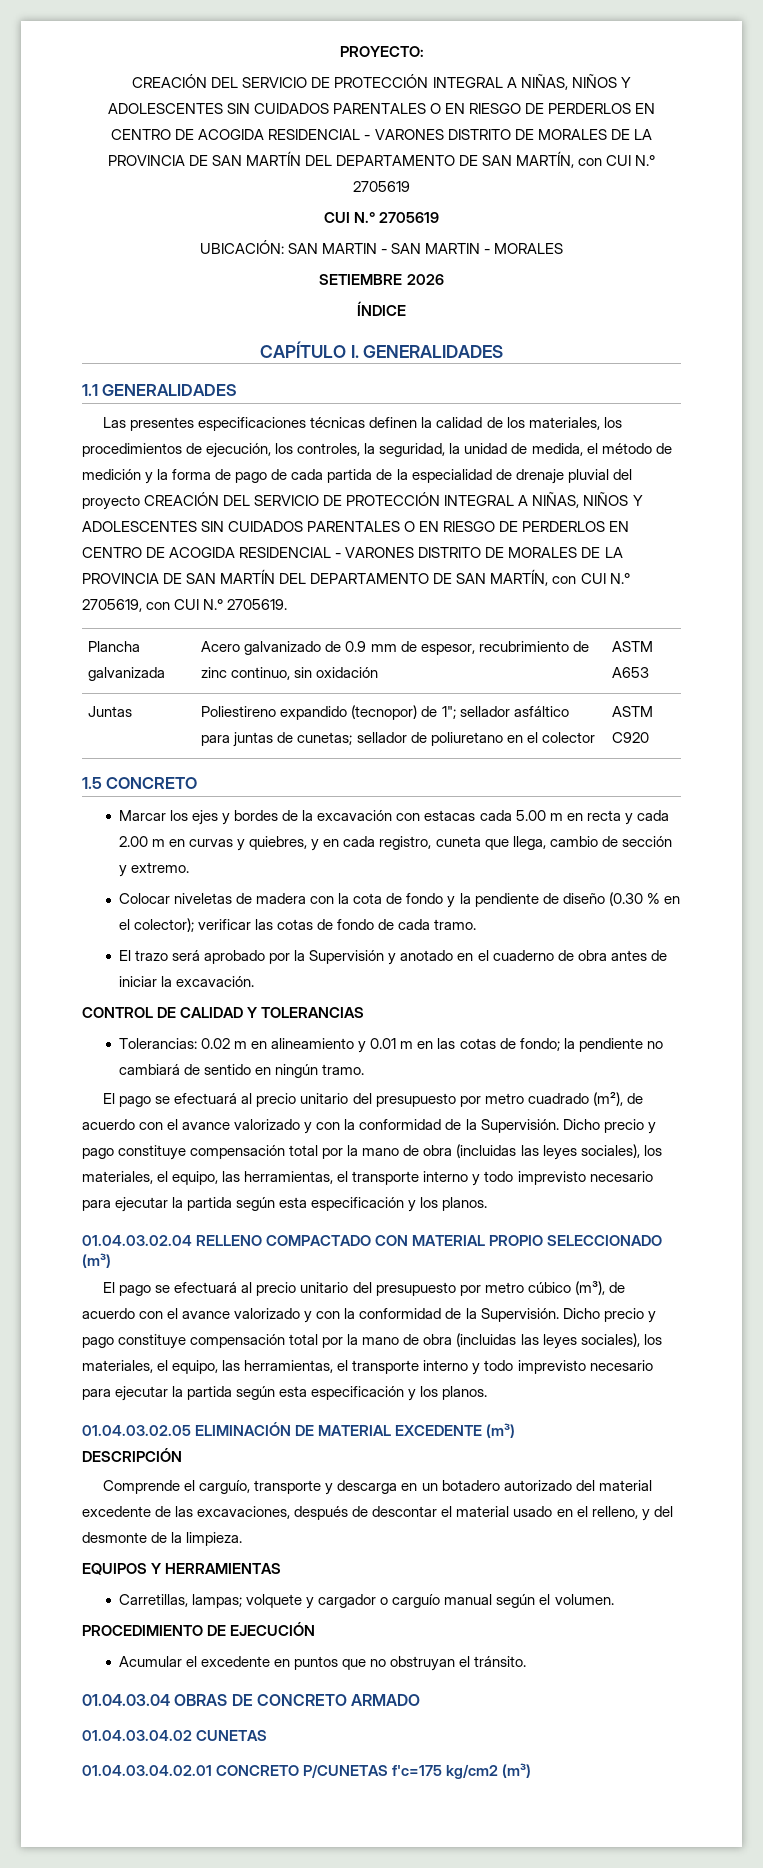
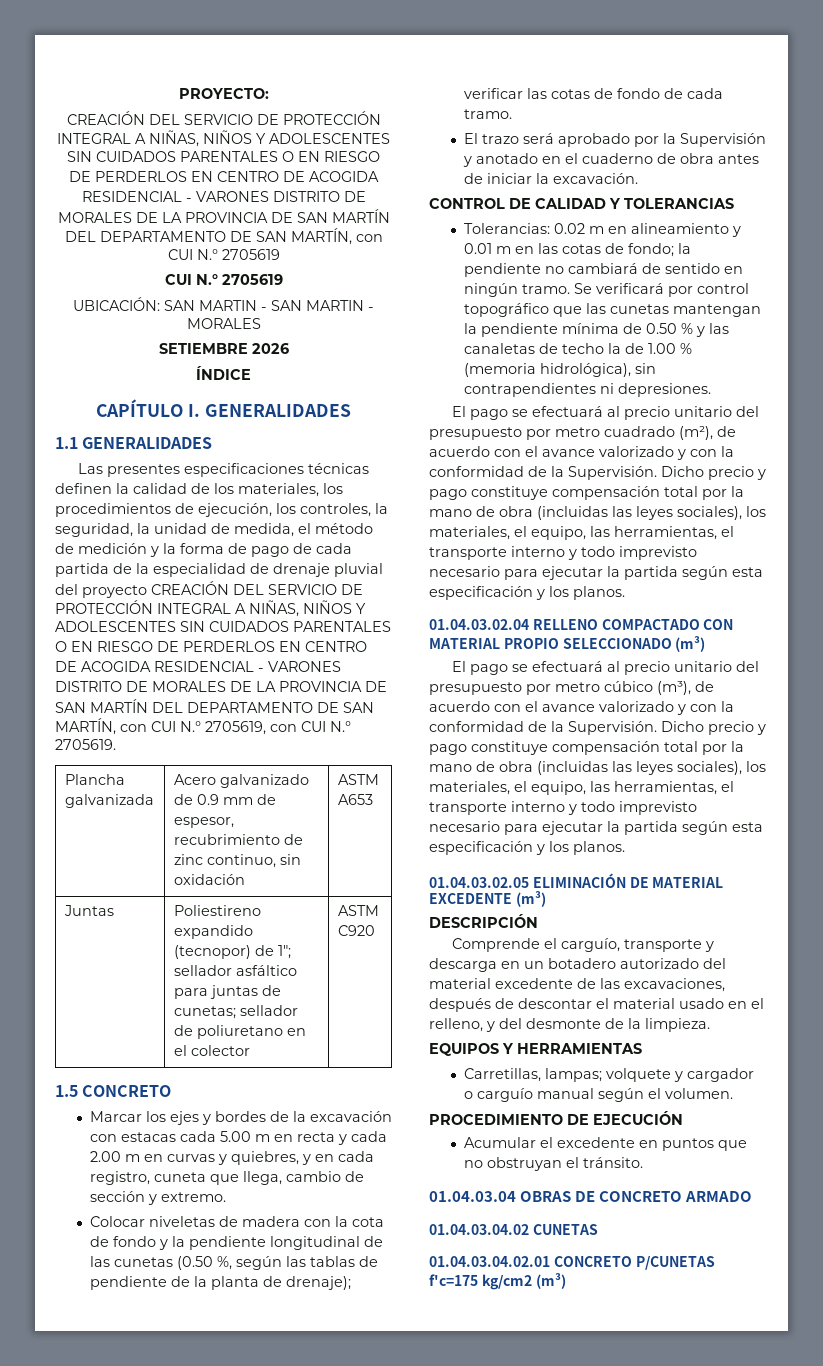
- Colocar niveletas de madera con la cota de fondo y la pendiente de diseño (0.30 % en el colector); verificar las cotas de fondo de cada tramo.
+ Colocar niveletas de madera con la cota de fondo y la pendiente longitudinal de las cunetas (0.50 %, según las tablas de pendiente de la planta de drenaje); verificar las cotas de fondo de cada tramo.
+ Se verificará por control topográfico que las cunetas mantengan la pendiente mínima de 0.50 % y las canaletas de techo la de 1.00 % (memoria hidrológica), sin contrapendientes ni depresiones.

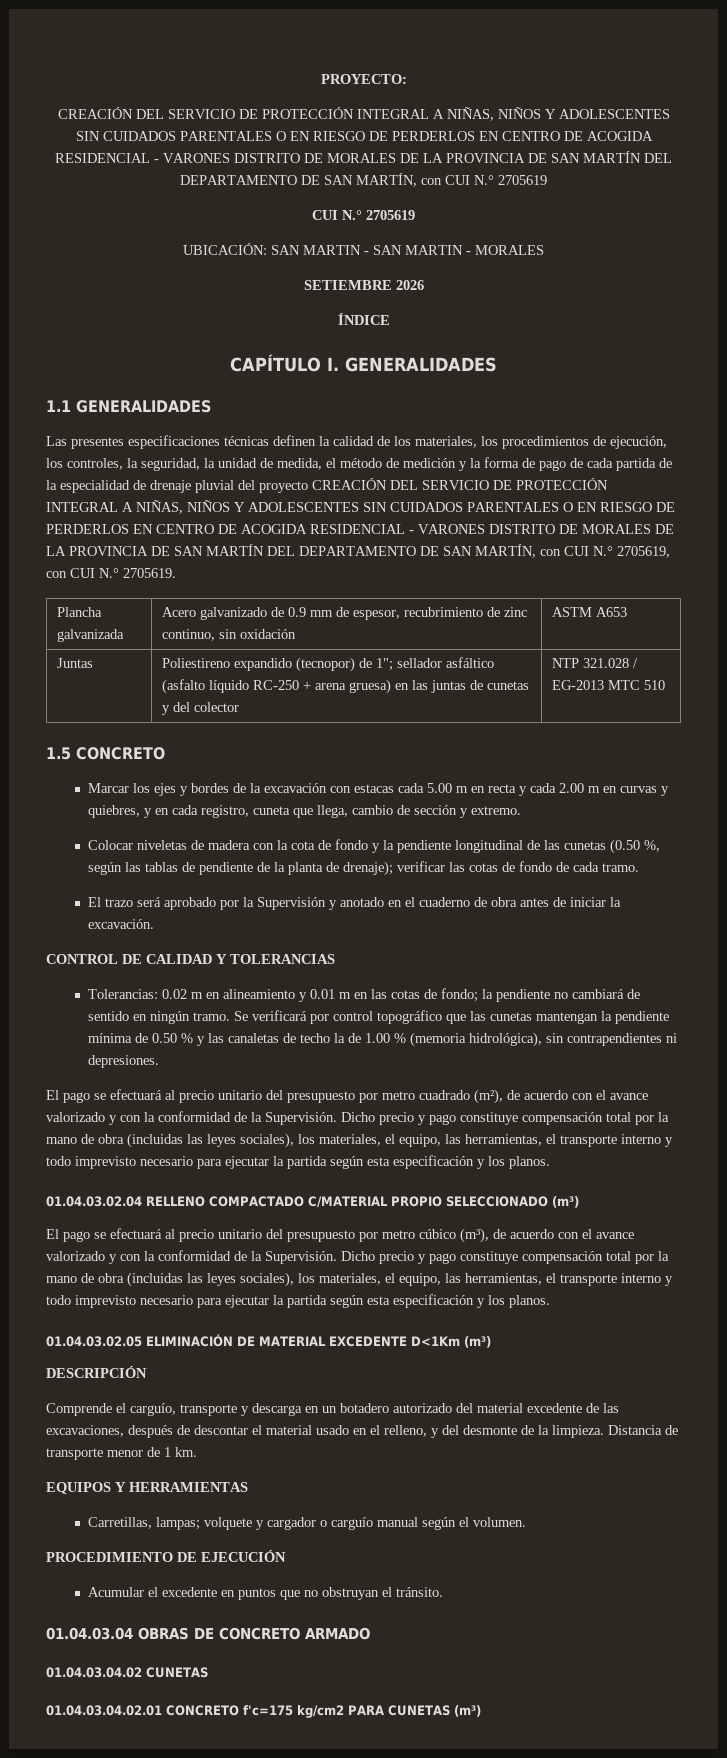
- Juntas | Poliestireno expandido (tecnopor) de 1"; sellador asfáltico para juntas de cunetas; sellador de poliuretano en el colector | ASTM C920
+ Juntas | Poliestireno expandido (tecnopor) de 1"; sellador asfáltico (asfalto líquido RC-250 + arena gruesa) en las juntas de cunetas y del colector | NTP 321.028 / EG-2013 MTC 510
- 01.04.03.02.04 RELLENO COMPACTADO CON MATERIAL PROPIO SELECCIONADO (m³)
+ 01.04.03.02.04 RELLENO COMPACTADO C/MATERIAL PROPIO SELECCIONADO (m³)
- 01.04.03.02.05 ELIMINACIÓN DE MATERIAL EXCEDENTE (m³)
+ 01.04.03.02.05 ELIMINACIÓN DE MATERIAL EXCEDENTE D<1Km (m³)
+ Distancia de transporte menor de 1 km.
- 01.04.03.04.02.01 CONCRETO P/CUNETAS f'c=175 kg/cm2 (m³)
+ 01.04.03.04.02.01 CONCRETO f'c=175 kg/cm2 PARA CUNETAS (m³)

